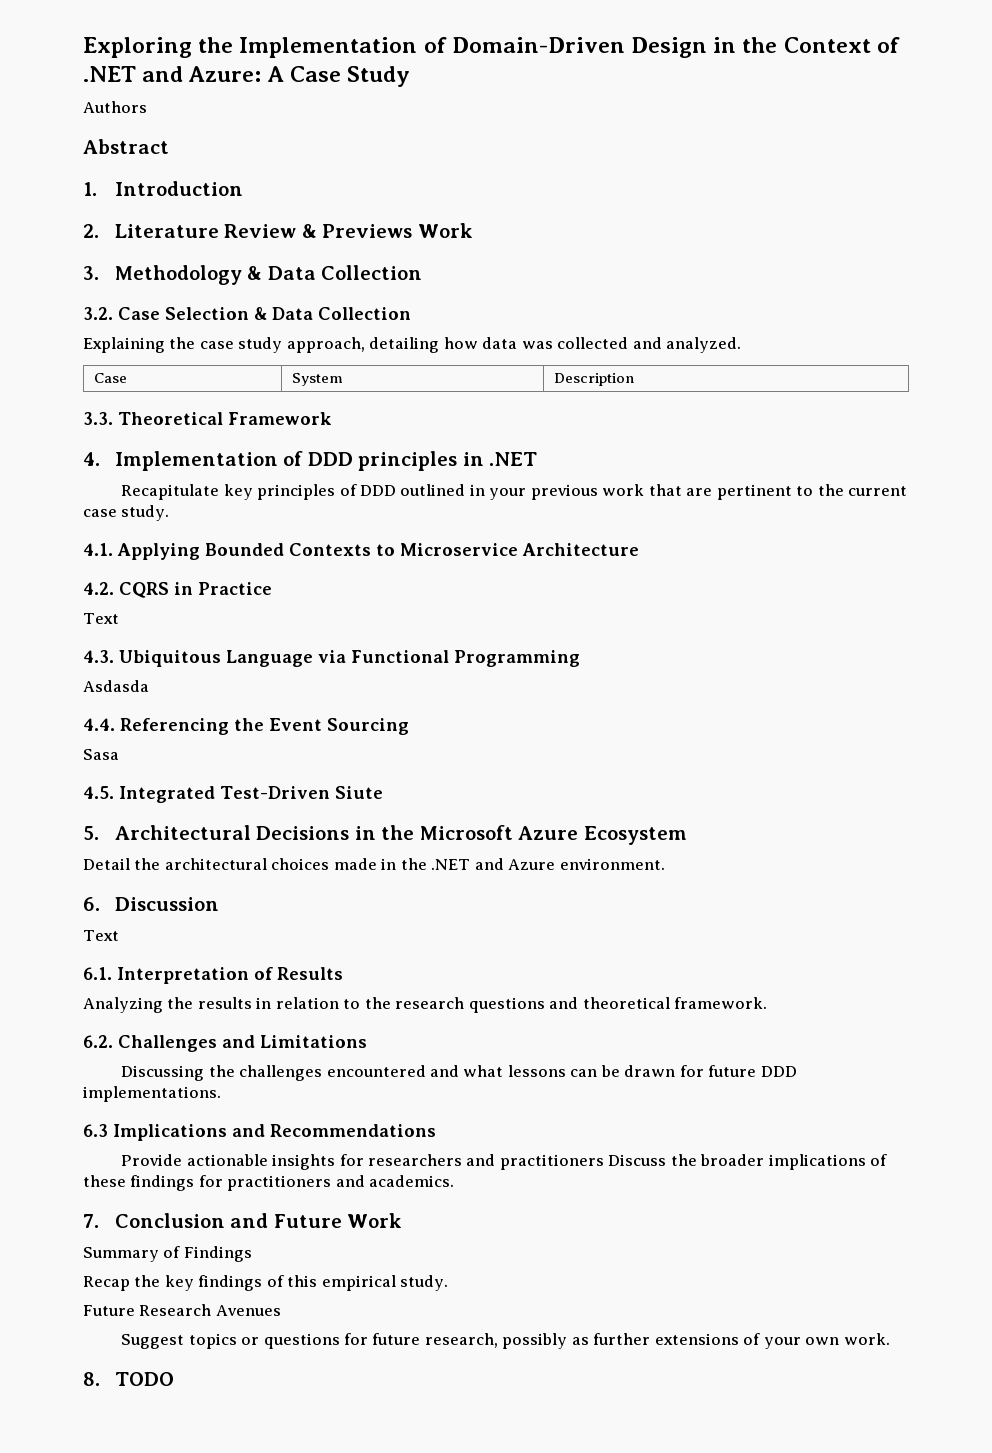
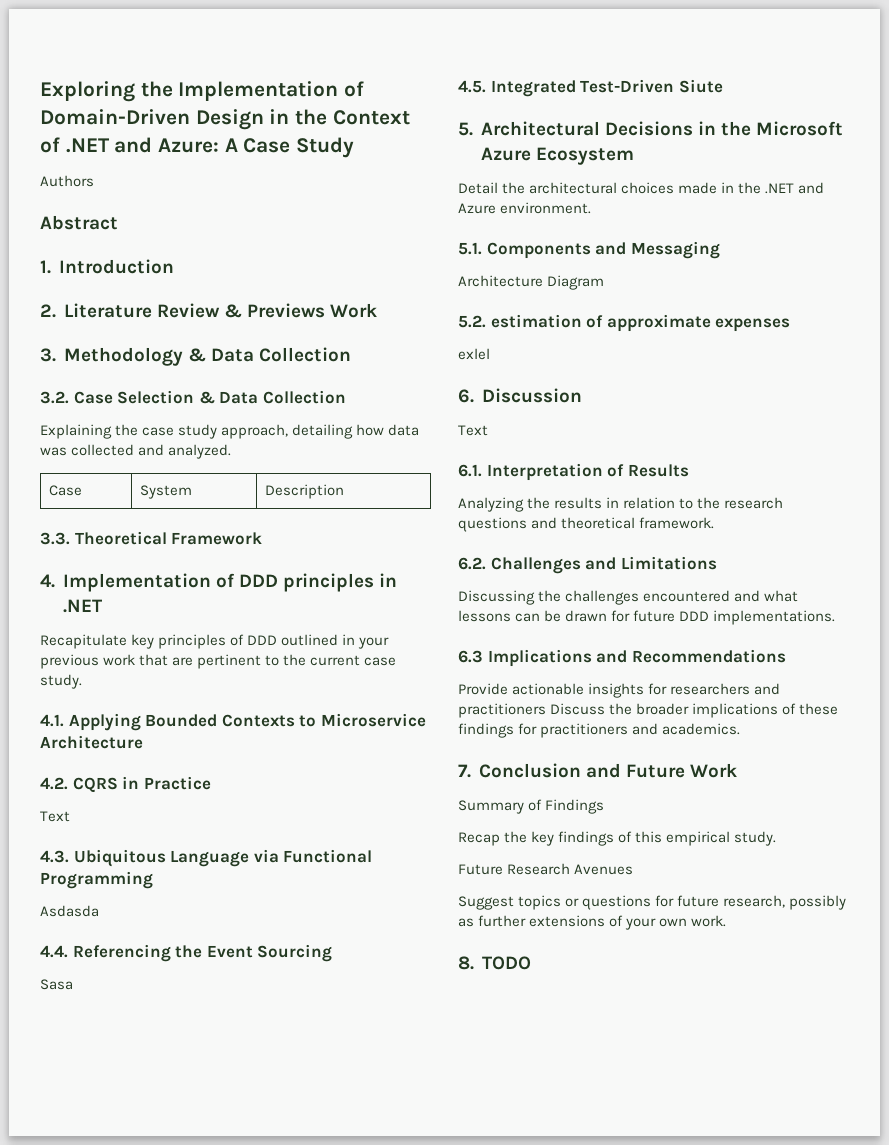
+ 5.1. Components and Messaging
+ Architecture Diagram
+ 5.2. estimation of approximate expenses
+ exlel

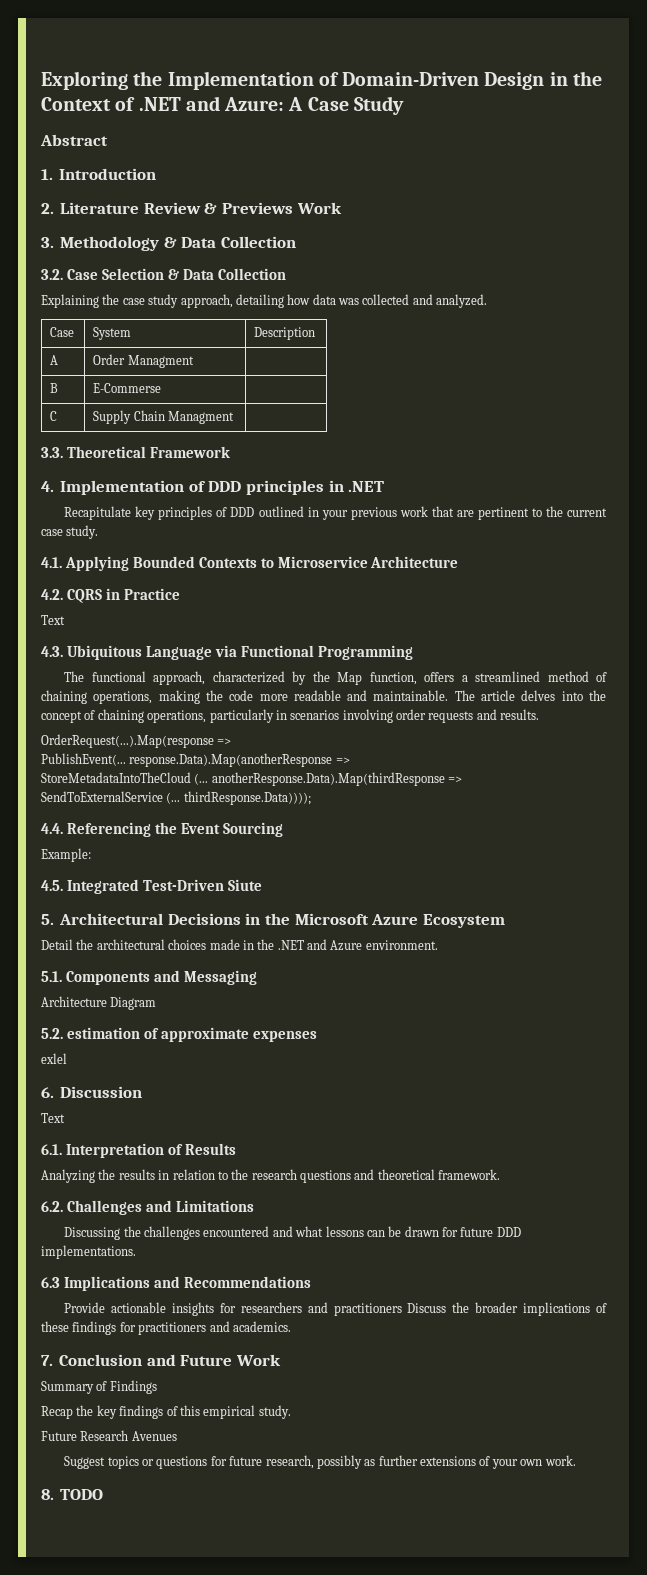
- Authors
+ A | Order Managment |
+ B | E-Commerse |
+ C | Supply Chain Managment |
- Asdasda
+ The functional approach, characterized by the Map function, offers a streamlined method of chaining operations, making the code more readable and maintainable. The article delves into the concept of chaining operations, particularly in scenarios involving order requests and results.
+ OrderRequest(...).Map(response =>
+ PublishEvent(... response.Data).Map(anotherResponse =>
+ StoreMetadataIntoTheCloud (... anotherResponse.Data).Map(thirdResponse =>
+ SendToExternalService (... thirdResponse.Data))));
- Sasa
+ Example:

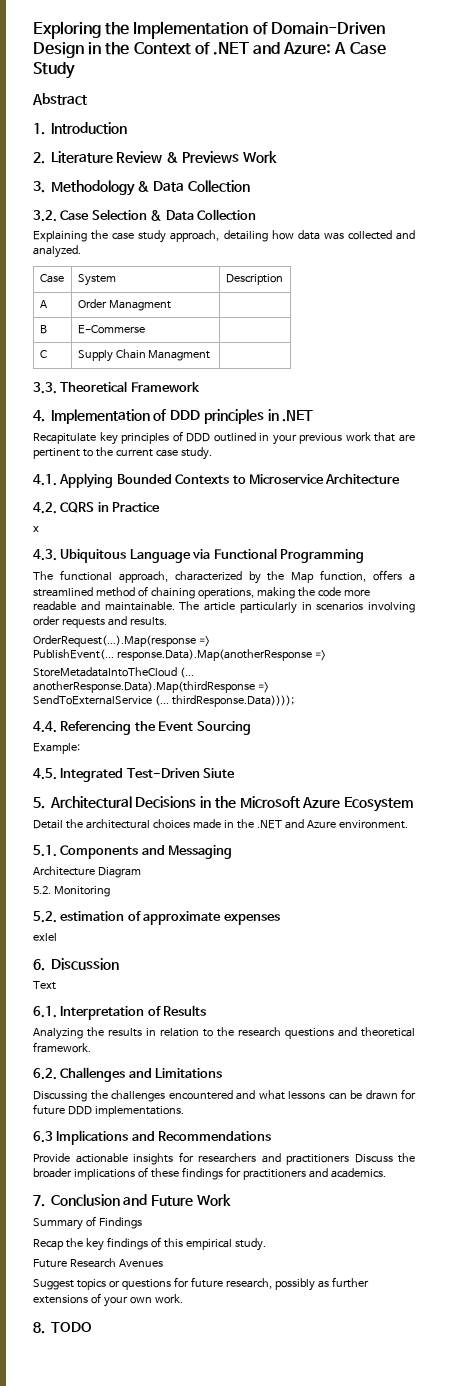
  4.2. CQRS in Practice
- Text
+ x
- The article delves into the concept of chaining operations, particularly in scenarios involving order requests and results.
+ The article particularly in scenarios involving order requests and results.
+ 5.2. Monitoring

